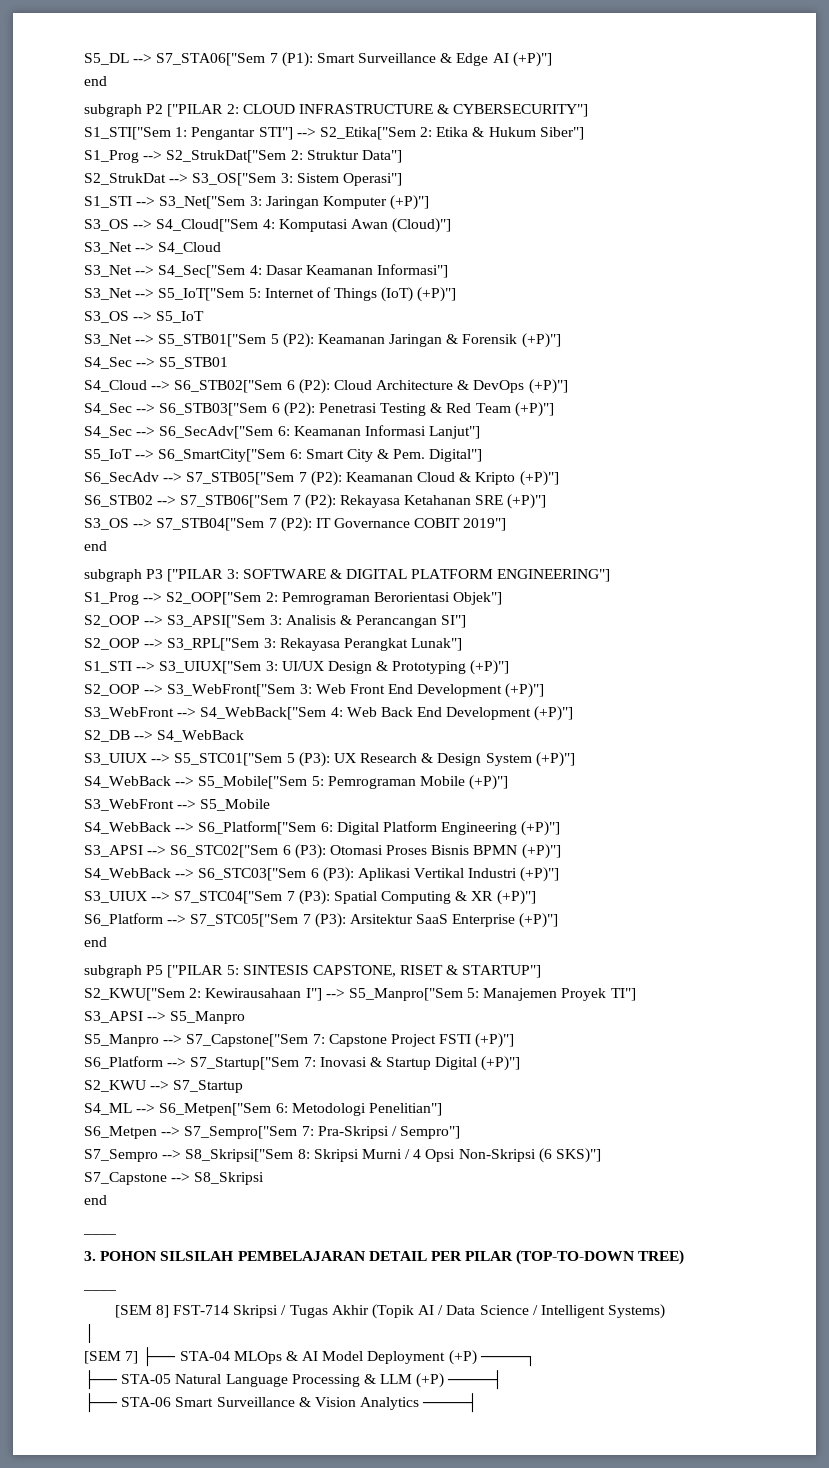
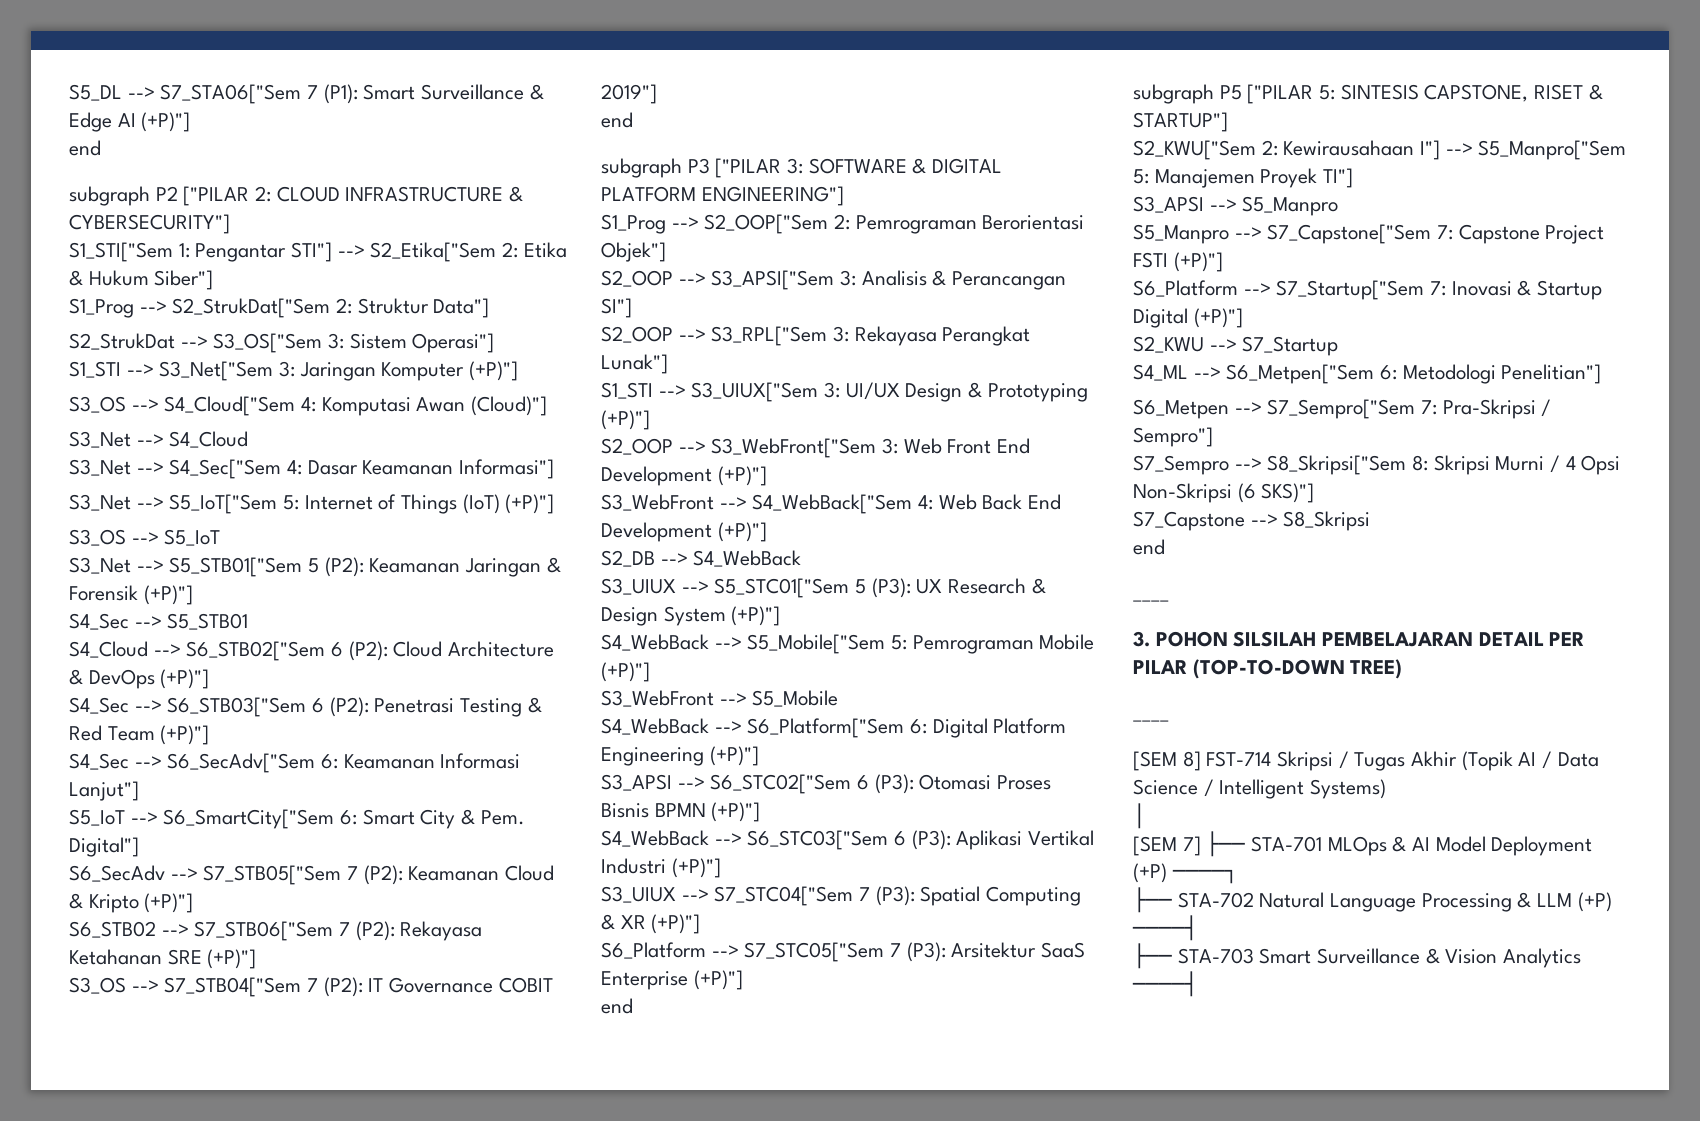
- [SEM 7] ├── STA-04 MLOps & AI Model Deployment (+P) ────┐
+ [SEM 7] ├── STA-701 MLOps & AI Model Deployment (+P) ────┐
- ├── STA-05 Natural Language Processing & LLM (+P) ────┤
+ ├── STA-702 Natural Language Processing & LLM (+P) ────┤
- ├── STA-06 Smart Surveillance & Vision Analytics ────┤
+ ├── STA-703 Smart Surveillance & Vision Analytics ────┤

